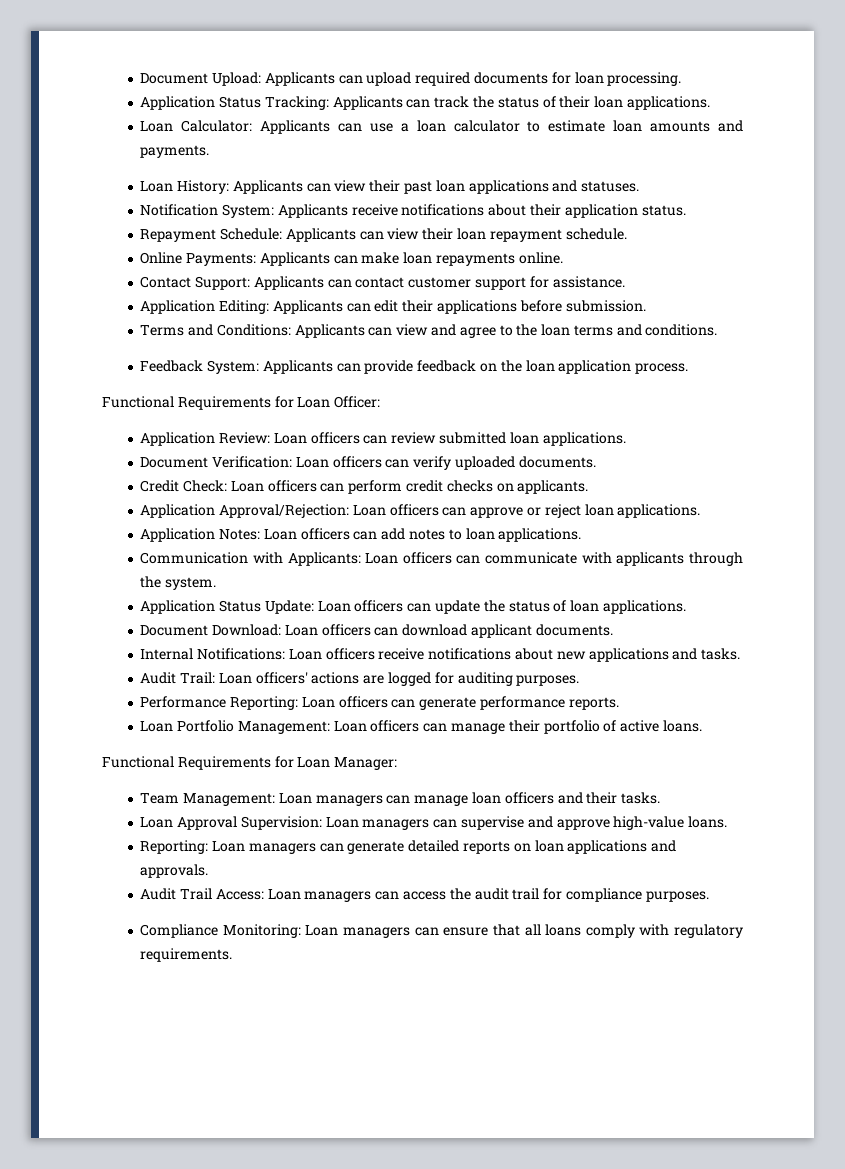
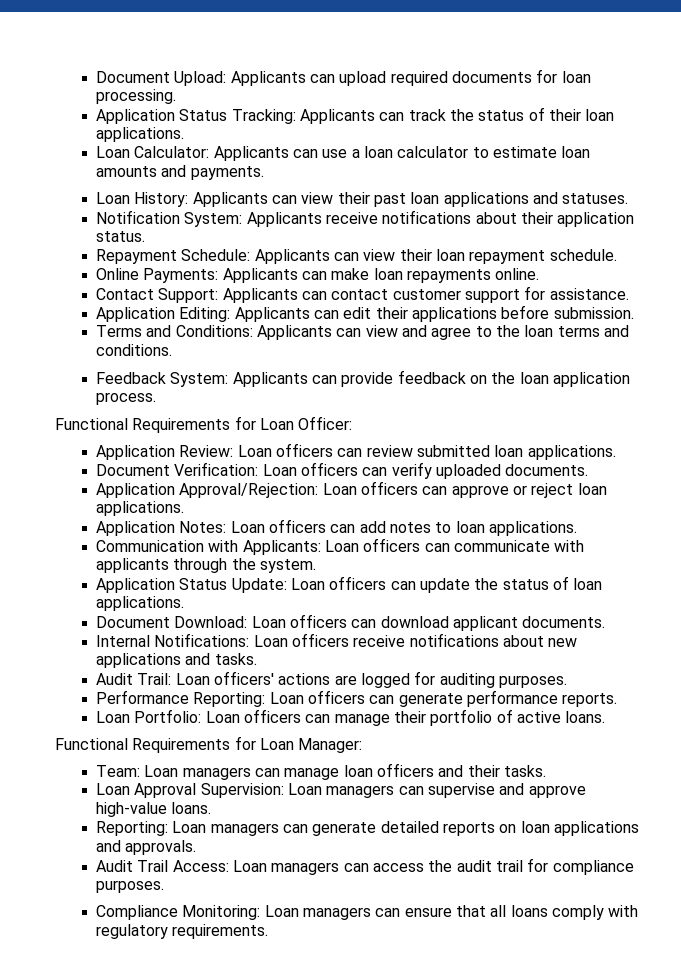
- Credit Check: Loan officers can perform credit checks on applicants.
- Loan Portfolio Management: Loan officers can manage their portfolio of active loans.
+ Loan Portfolio: Loan officers can manage their portfolio of active loans.
- Team Management: Loan managers can manage loan officers and their tasks.
+ Team: Loan managers can manage loan officers and their tasks.

